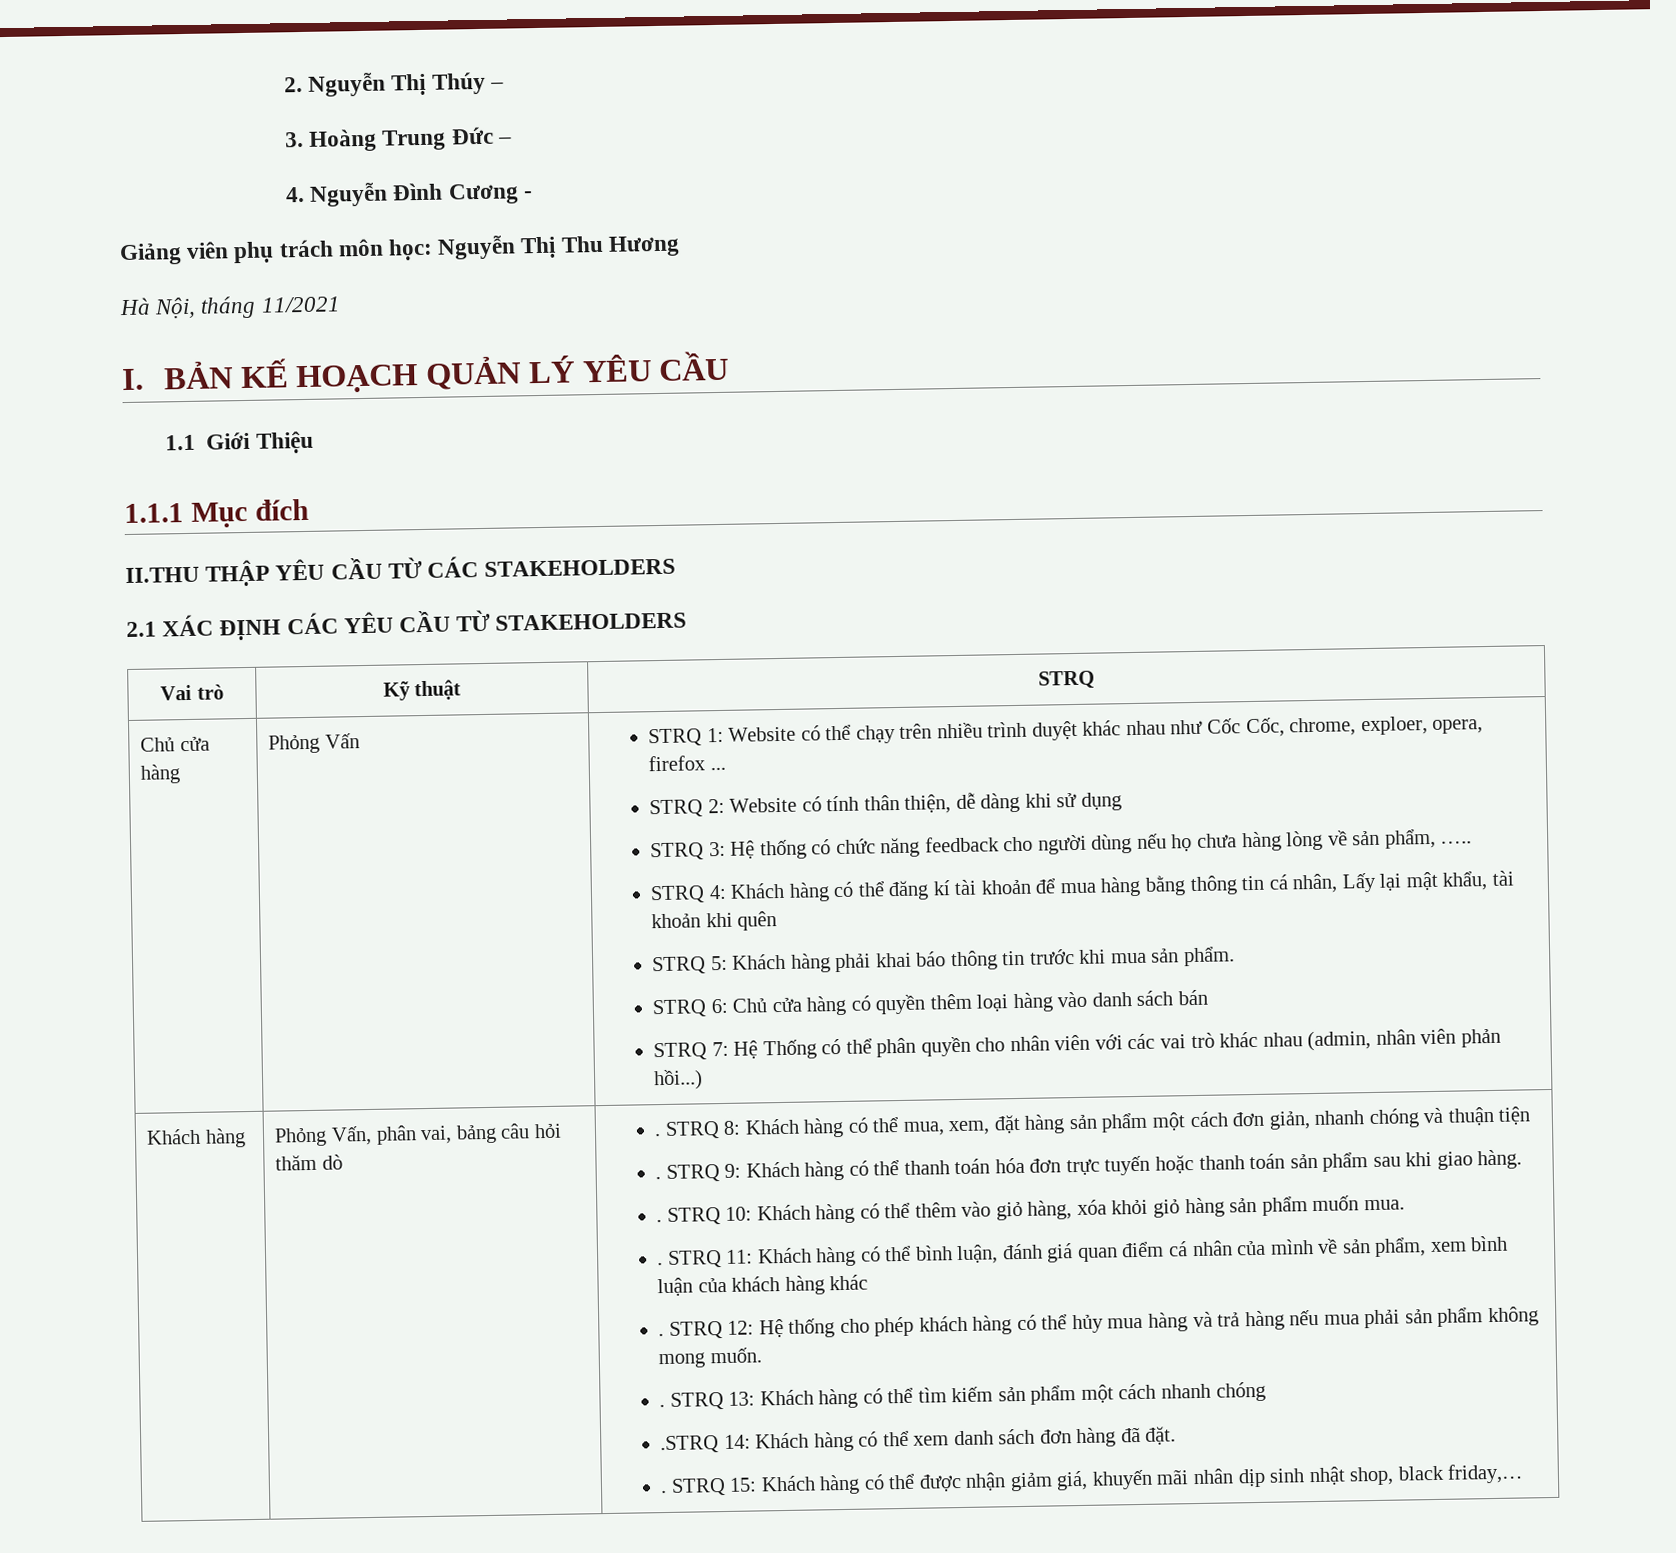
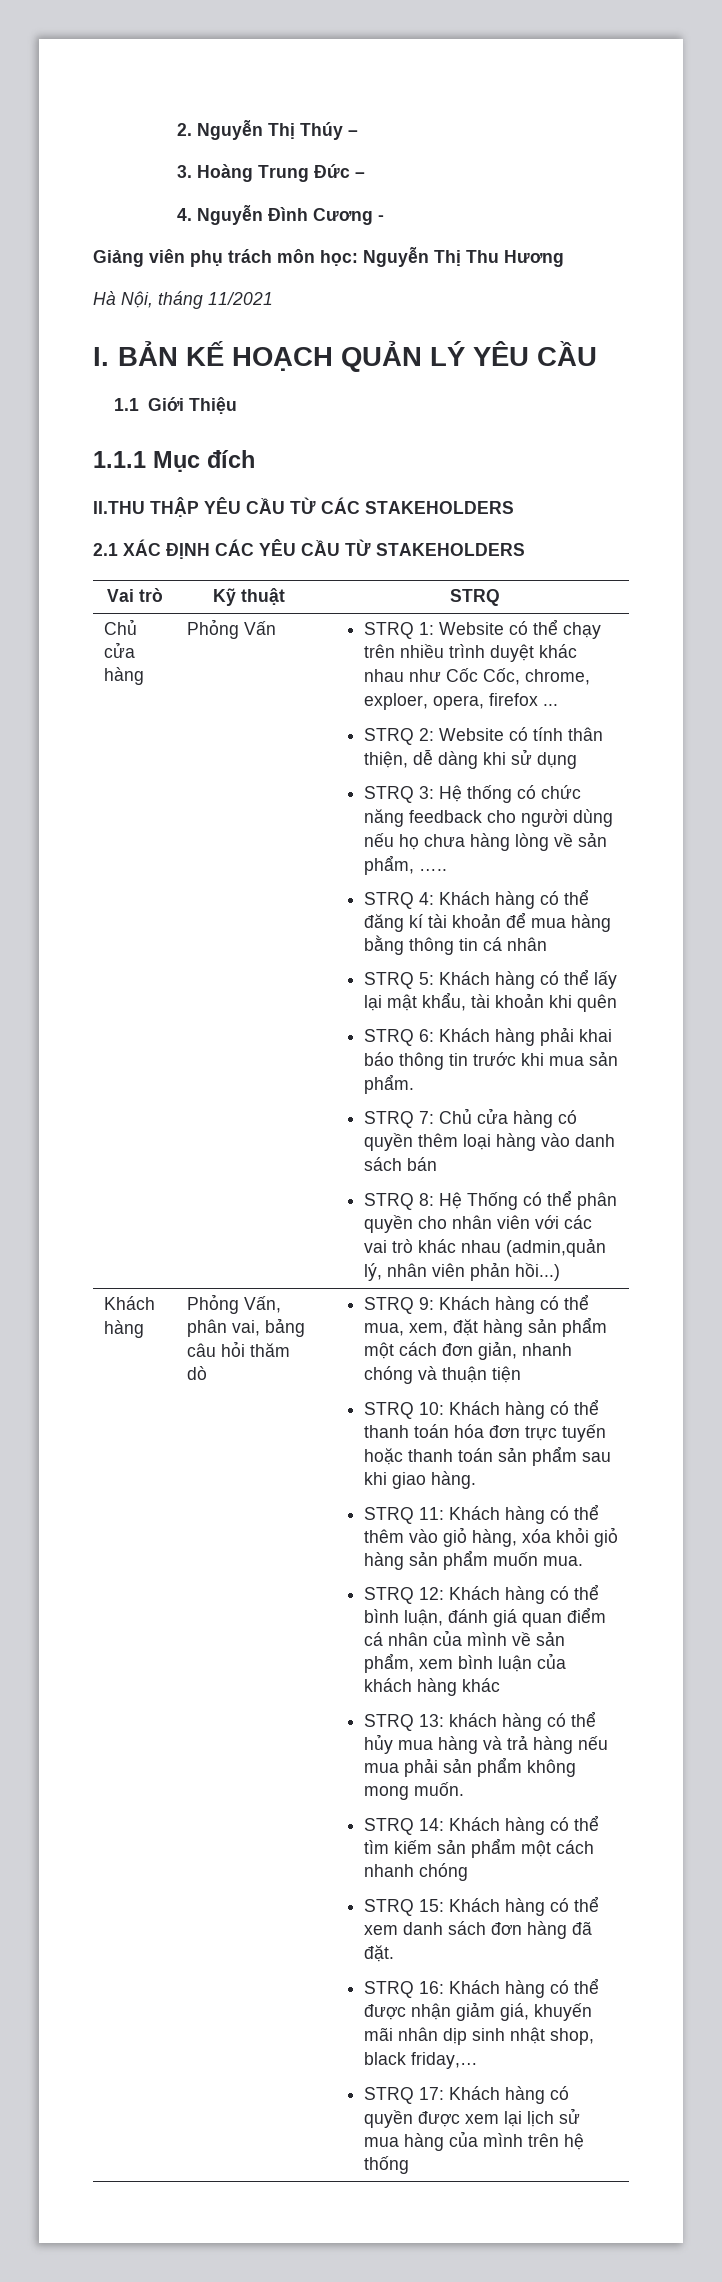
- STRQ 4: Khách hàng có thể đăng kí tài khoản để mua hàng bằng thông tin cá nhân, Lấy lại mật khẩu, tài khoản khi quên
+ STRQ 4: Khách hàng có thể đăng kí tài khoản để mua hàng bằng thông tin cá nhân
+ STRQ 5: Khách hàng có thể lấy lại mật khẩu, tài khoản khi quên
- STRQ 5: Khách hàng phải khai báo thông tin trước khi mua sản phẩm.
+ STRQ 6: Khách hàng phải khai báo thông tin trước khi mua sản phẩm.
- STRQ 6: Chủ cửa hàng có quyền thêm loại hàng vào danh sách bán
+ STRQ 7: Chủ cửa hàng có quyền thêm loại hàng vào danh sách bán
- STRQ 7: Hệ Thống có thể phân quyền cho nhân viên với các vai trò khác nhau (admin, nhân viên phản hồi...)
+ STRQ 8: Hệ Thống có thể phân quyền cho nhân viên với các vai trò khác nhau (admin,quản lý, nhân viên phản hồi...)
- . STRQ 8: Khách hàng có thể mua, xem, đặt hàng sản phẩm một cách đơn giản, nhanh chóng và thuận tiện
+ STRQ 9: Khách hàng có thể mua, xem, đặt hàng sản phẩm một cách đơn giản, nhanh chóng và thuận tiện
- . STRQ 9: Khách hàng có thể thanh toán hóa đơn trực tuyến hoặc thanh toán sản phẩm sau khi giao hàng.
+ STRQ 10: Khách hàng có thể thanh toán hóa đơn trực tuyến hoặc thanh toán sản phẩm sau khi giao hàng.
- . STRQ 10: Khách hàng có thể thêm vào giỏ hàng, xóa khỏi giỏ hàng sản phẩm muốn mua.
+ STRQ 11: Khách hàng có thể thêm vào giỏ hàng, xóa khỏi giỏ hàng sản phẩm muốn mua.
- . STRQ 11: Khách hàng có thể bình luận, đánh giá quan điểm cá nhân của mình về sản phẩm, xem bình luận của khách hàng khác
+ STRQ 12: Khách hàng có thể bình luận, đánh giá quan điểm cá nhân của mình về sản phẩm, xem bình luận của khách hàng khác
- . STRQ 12: Hệ thống cho phép khách hàng có thể hủy mua hàng và trả hàng nếu mua phải sản phẩm không mong muốn.
+ STRQ 13: khách hàng có thể hủy mua hàng và trả hàng nếu mua phải sản phẩm không mong muốn.
- . STRQ 13: Khách hàng có thể tìm kiếm sản phẩm một cách nhanh chóng
+ STRQ 14: Khách hàng có thể tìm kiếm sản phẩm một cách nhanh chóng
- .STRQ 14: Khách hàng có thể xem danh sách đơn hàng đã đặt.
+ STRQ 15: Khách hàng có thể xem danh sách đơn hàng đã đặt.
- . STRQ 15: Khách hàng có thể được nhận giảm giá, khuyến mãi nhân dịp sinh nhật shop, black friday,…
+ STRQ 16: Khách hàng có thể được nhận giảm giá, khuyến mãi nhân dịp sinh nhật shop, black friday,…
+ STRQ 17: Khách hàng có quyền được xem lại lịch sử mua hàng của mình trên hệ thống

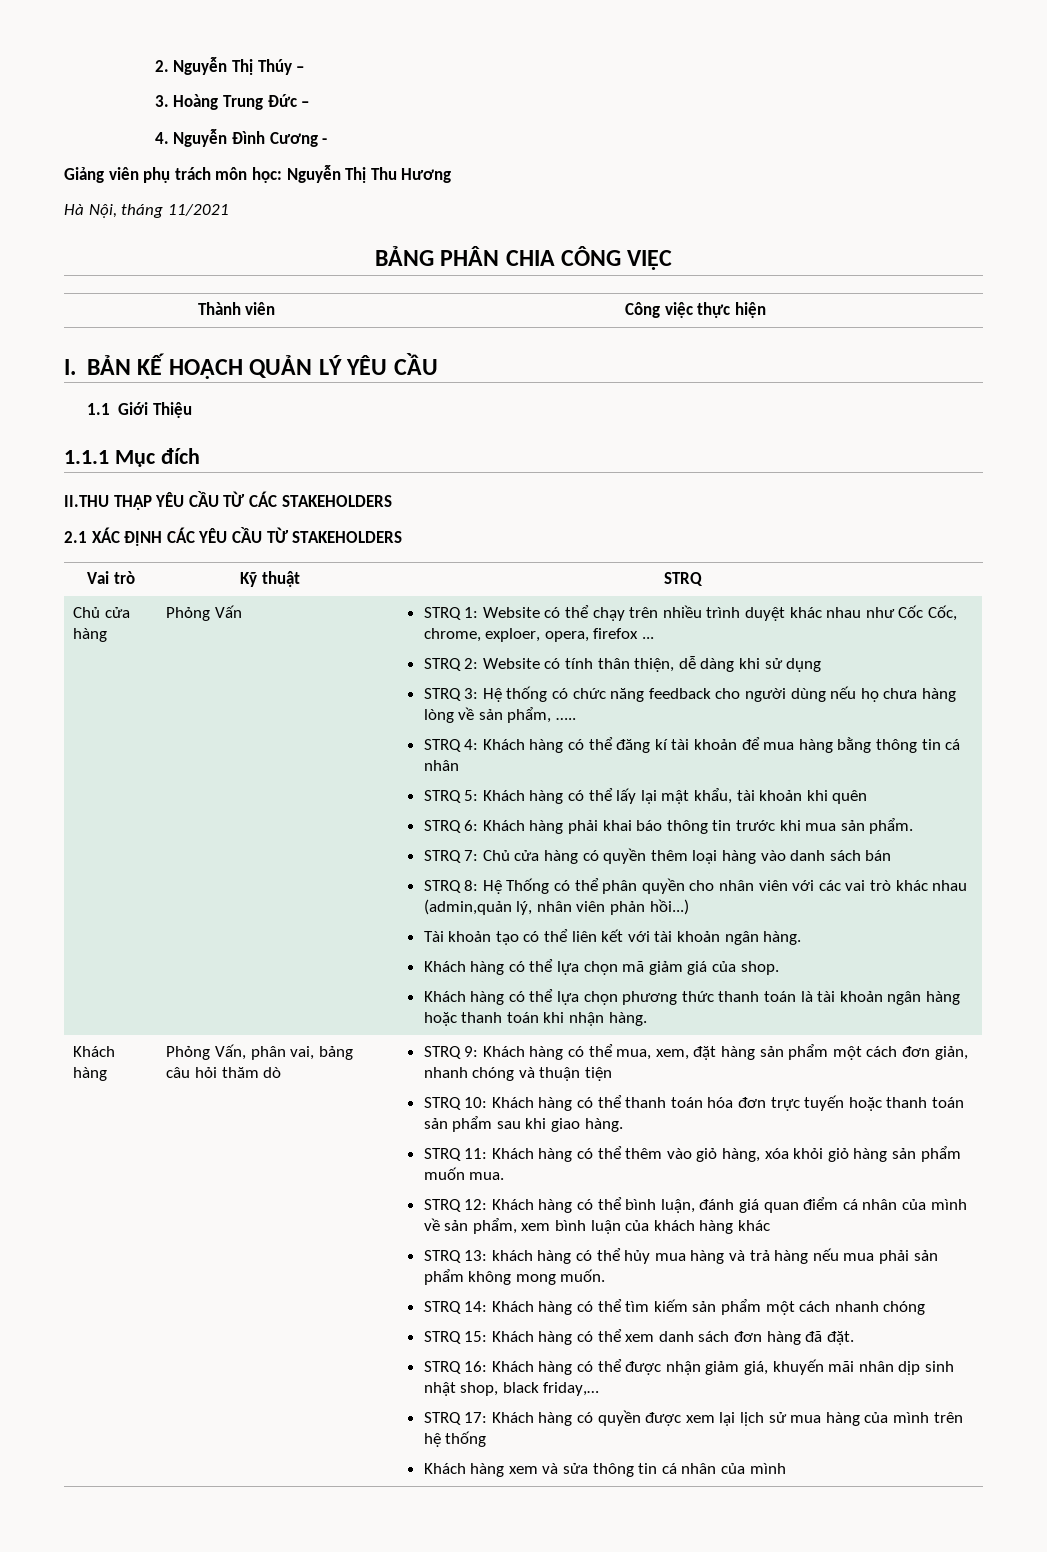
+ BẢNG PHÂN CHIA CÔNG VIỆC
+ Thành viên | Công việc thực hiện
+ Tài khoản tạo có thể liên kết với tài khoản ngân hàng.
+ Khách hàng có thể lựa chọn mã giảm giá của shop.
+ Khách hàng có thể lựa chọn phương thức thanh toán là tài khoản ngân hàng hoặc thanh toán khi nhận hàng.
+ Khách hàng xem và sửa thông tin cá nhân của mình

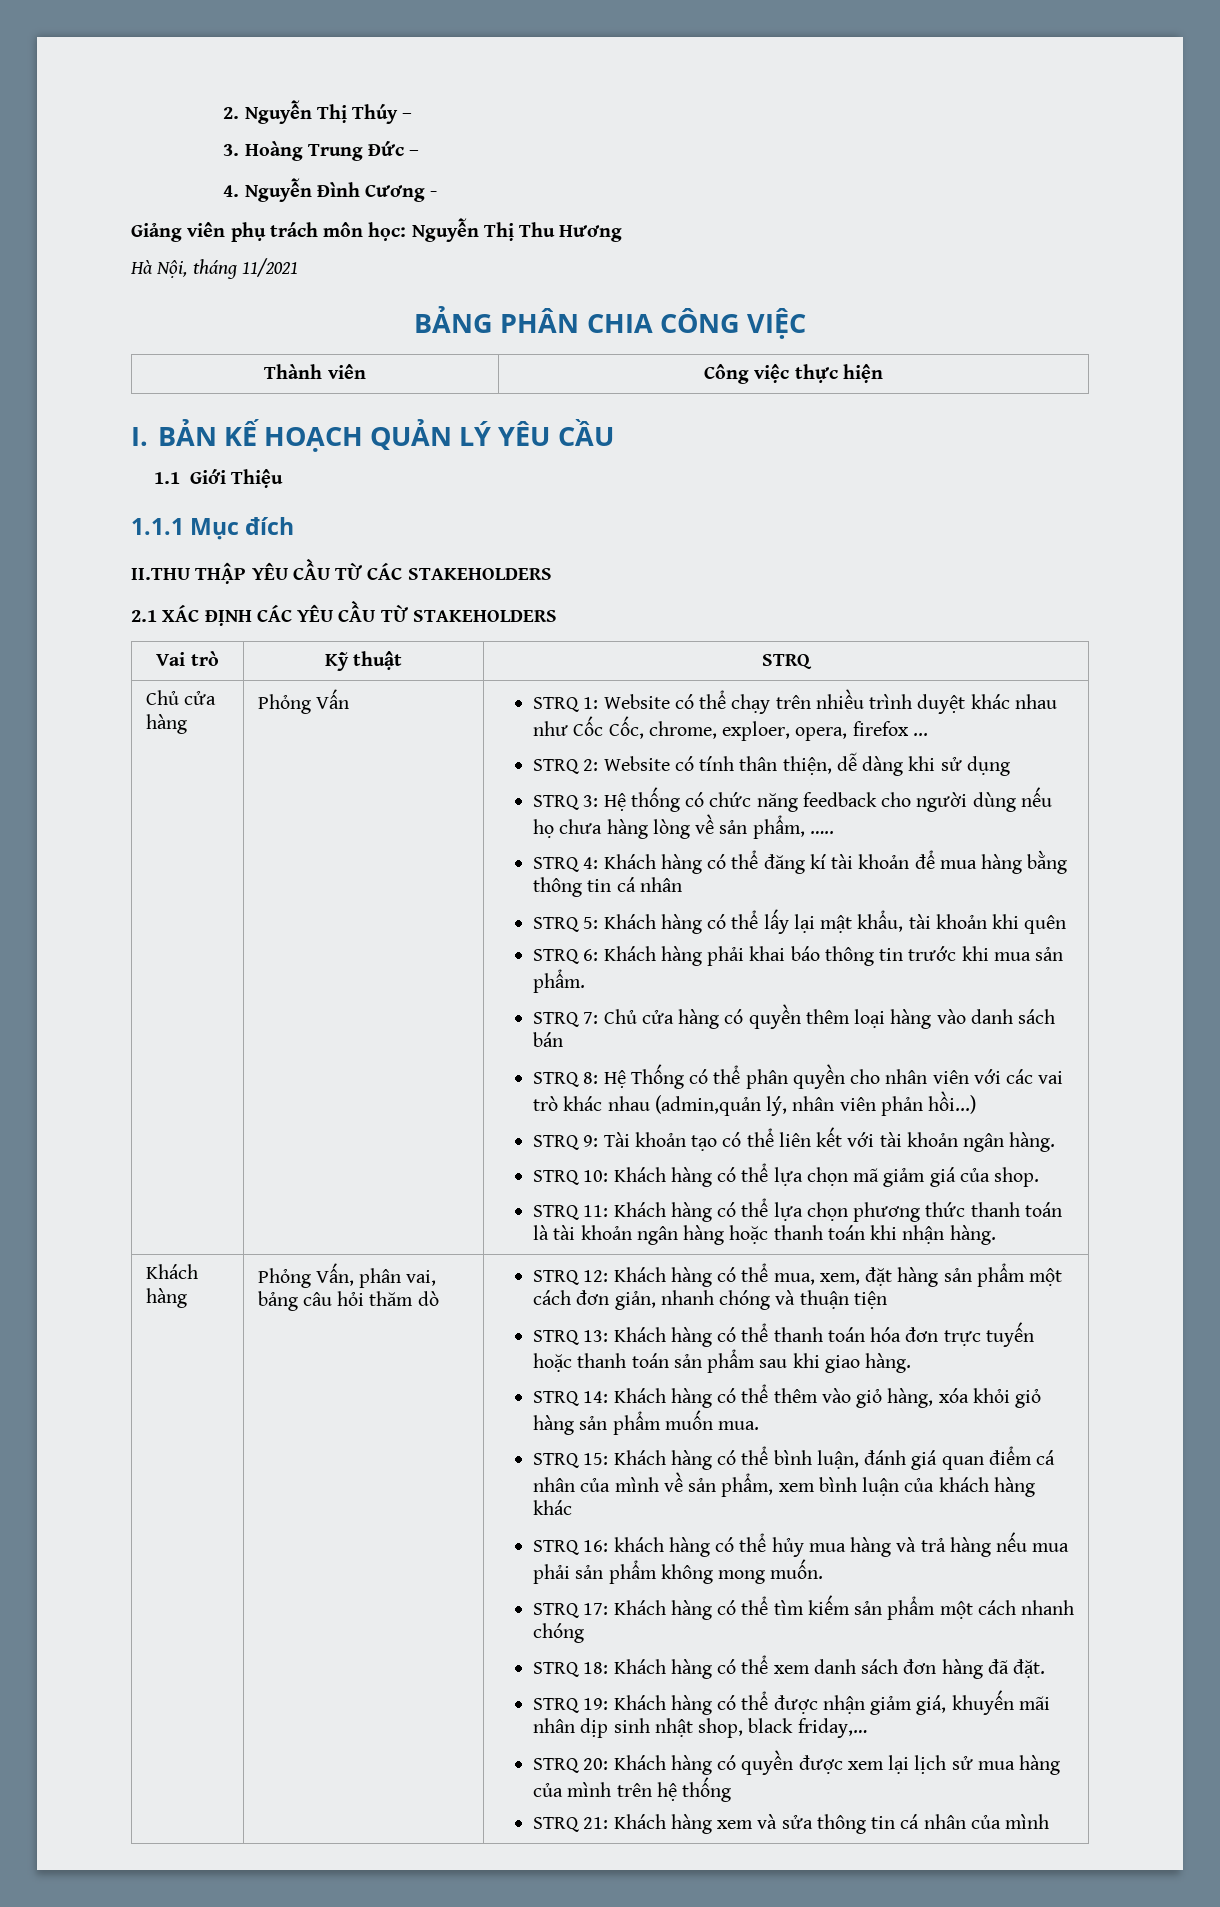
- Tài khoản tạo có thể liên kết với tài khoản ngân hàng.
+ STRQ 9: Tài khoản tạo có thể liên kết với tài khoản ngân hàng.
- Khách hàng có thể lựa chọn mã giảm giá của shop.
+ STRQ 10: Khách hàng có thể lựa chọn mã giảm giá của shop.
- Khách hàng có thể lựa chọn phương thức thanh toán là tài khoản ngân hàng hoặc thanh toán khi nhận hàng.
+ STRQ 11: Khách hàng có thể lựa chọn phương thức thanh toán là tài khoản ngân hàng hoặc thanh toán khi nhận hàng.
- STRQ 9: Khách hàng có thể mua, xem, đặt hàng sản phẩm một cách đơn giản, nhanh chóng và thuận tiện
+ STRQ 12: Khách hàng có thể mua, xem, đặt hàng sản phẩm một cách đơn giản, nhanh chóng và thuận tiện
- STRQ 10: Khách hàng có thể thanh toán hóa đơn trực tuyến hoặc thanh toán sản phẩm sau khi giao hàng.
+ STRQ 13: Khách hàng có thể thanh toán hóa đơn trực tuyến hoặc thanh toán sản phẩm sau khi giao hàng.
- STRQ 11: Khách hàng có thể thêm vào giỏ hàng, xóa khỏi giỏ hàng sản phẩm muốn mua.
+ STRQ 14: Khách hàng có thể thêm vào giỏ hàng, xóa khỏi giỏ hàng sản phẩm muốn mua.
- STRQ 12: Khách hàng có thể bình luận, đánh giá quan điểm cá nhân của mình về sản phẩm, xem bình luận của khách hàng khác
+ STRQ 15: Khách hàng có thể bình luận, đánh giá quan điểm cá nhân của mình về sản phẩm, xem bình luận của khách hàng khác
- STRQ 13: khách hàng có thể hủy mua hàng và trả hàng nếu mua phải sản phẩm không mong muốn.
+ STRQ 16: khách hàng có thể hủy mua hàng và trả hàng nếu mua phải sản phẩm không mong muốn.
- STRQ 14: Khách hàng có thể tìm kiếm sản phẩm một cách nhanh chóng
+ STRQ 17: Khách hàng có thể tìm kiếm sản phẩm một cách nhanh chóng
- STRQ 15: Khách hàng có thể xem danh sách đơn hàng đã đặt.
+ STRQ 18: Khách hàng có thể xem danh sách đơn hàng đã đặt.
- STRQ 16: Khách hàng có thể được nhận giảm giá, khuyến mãi nhân dịp sinh nhật shop, black friday,…
+ STRQ 19: Khách hàng có thể được nhận giảm giá, khuyến mãi nhân dịp sinh nhật shop, black friday,…
- STRQ 17: Khách hàng có quyền được xem lại lịch sử mua hàng của mình trên hệ thống
+ STRQ 20: Khách hàng có quyền được xem lại lịch sử mua hàng của mình trên hệ thống
- Khách hàng xem và sửa thông tin cá nhân của mình
+ STRQ 21: Khách hàng xem và sửa thông tin cá nhân của mình

